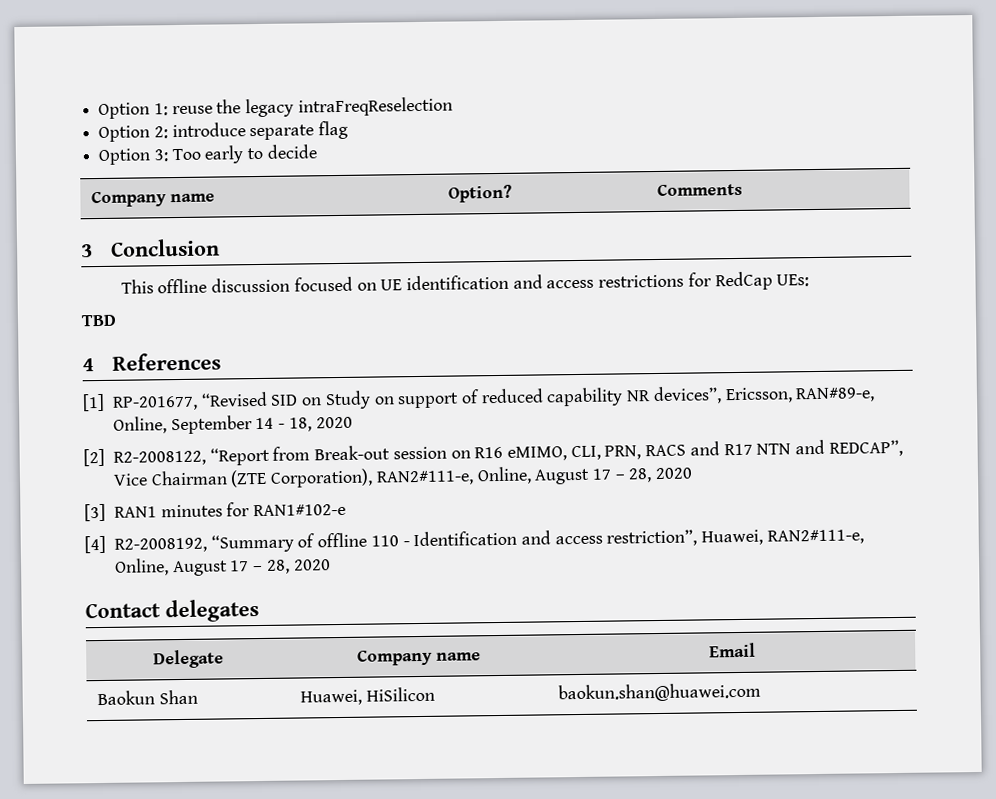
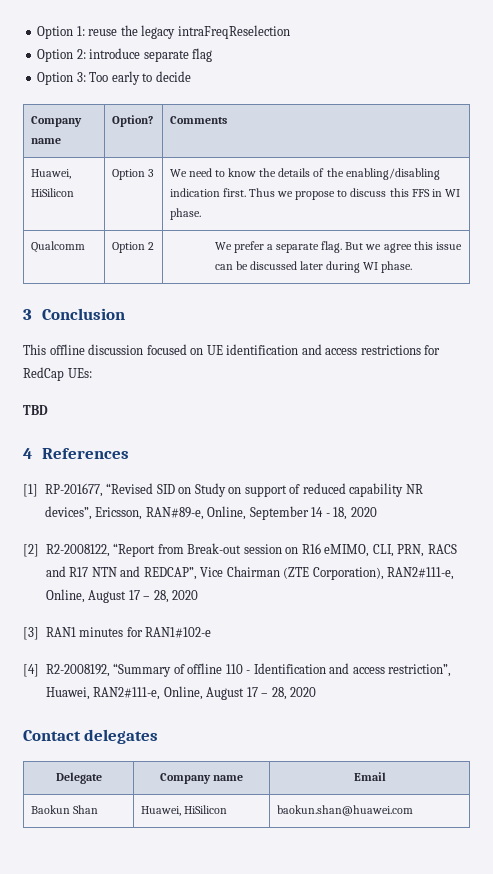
+ Huawei, HiSilicon | Option 3 | We need to know the details of the enabling/disabling indication first. Thus we propose to discuss this FFS in WI phase.
+ Qualcomm | Option 2 | We prefer a separate flag. But we agree this issue can be discussed later during WI phase.

